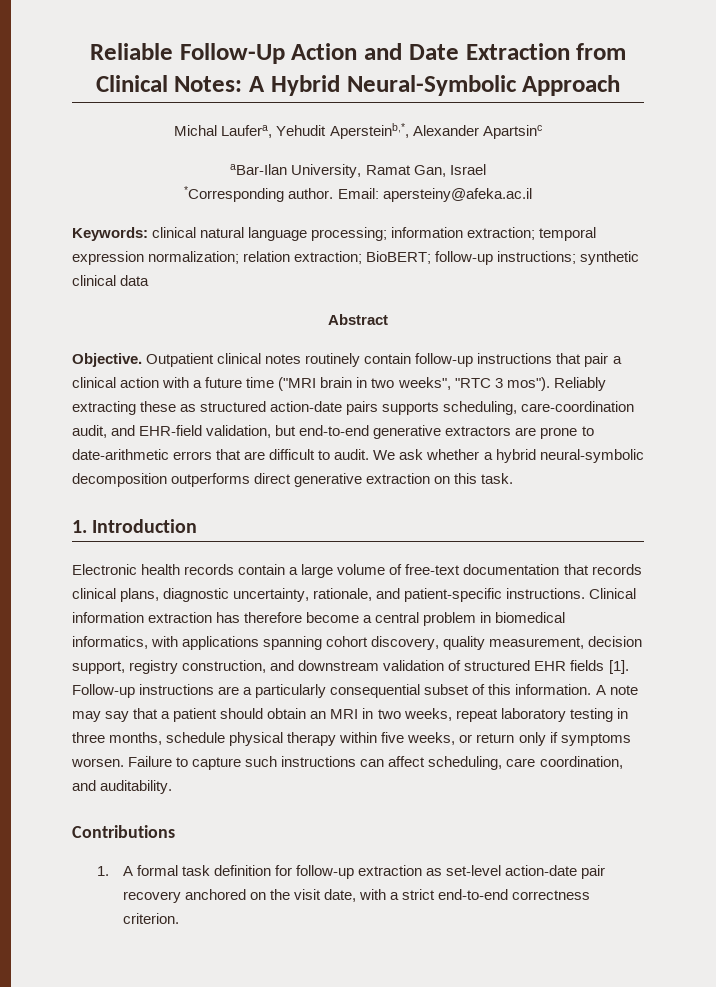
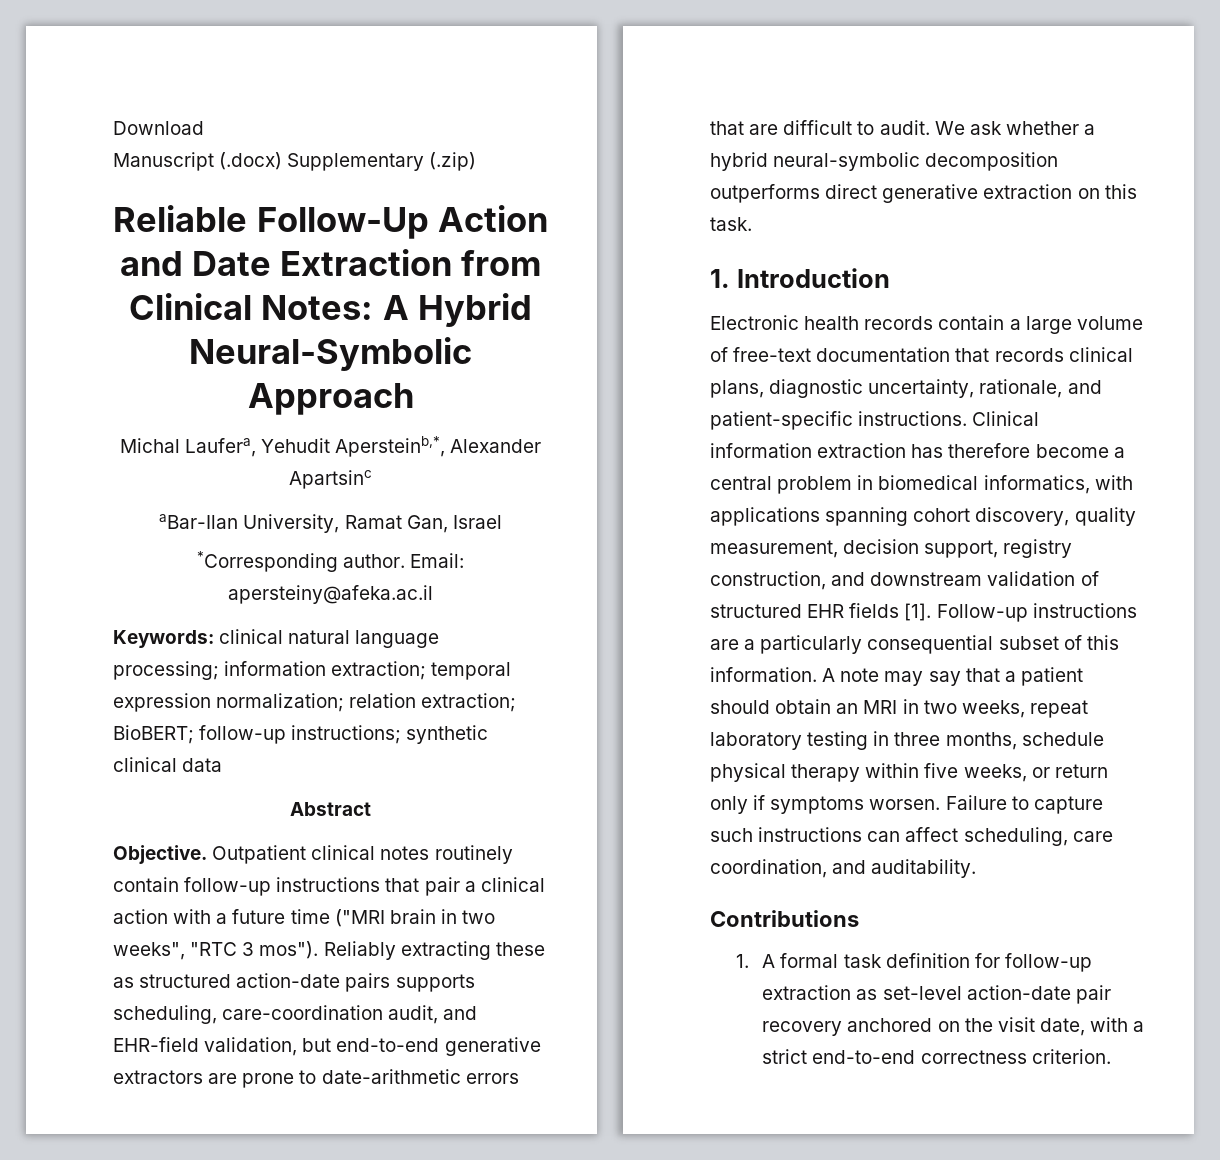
+ Download
+ Manuscript (.docx) Supplementary (.zip)

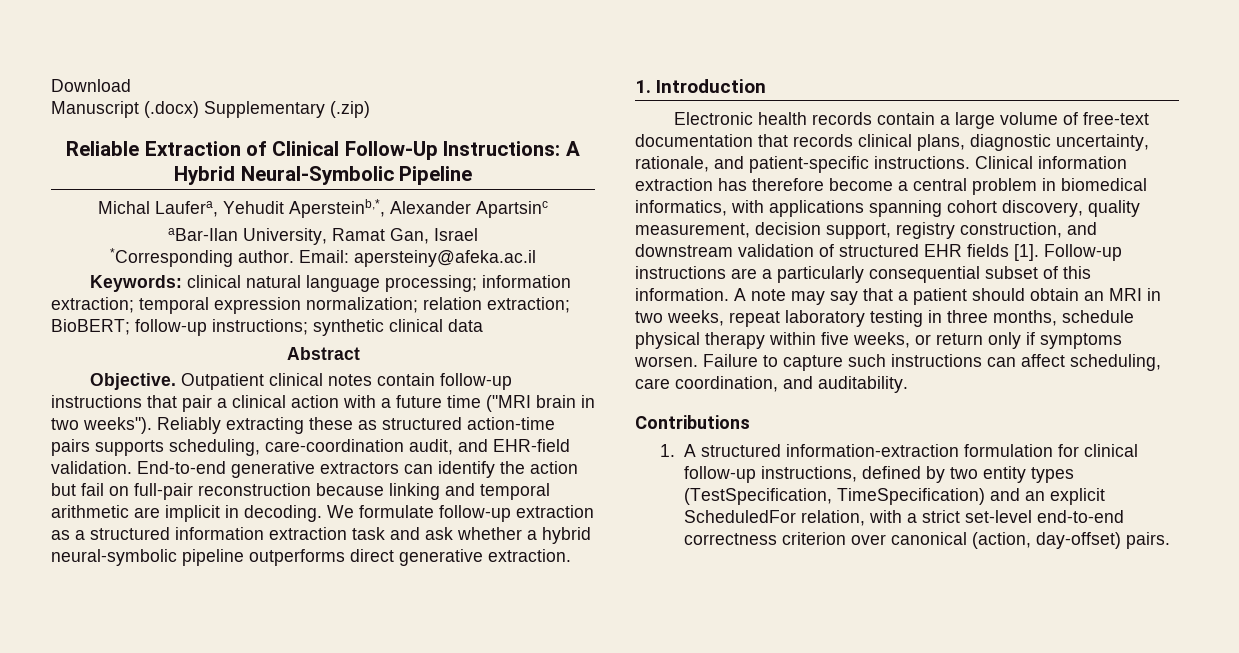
- Reliable Follow-Up Action and Date Extraction from Clinical Notes: A Hybrid Neural-Symbolic Approach
+ Reliable Extraction of Clinical Follow-Up Instructions: A Hybrid Neural-Symbolic Pipeline
- Outpatient clinical notes routinely contain follow-up instructions that pair a clinical action with a future time ("MRI brain in two weeks", "RTC 3 mos").
+ Outpatient clinical notes contain follow-up instructions that pair a clinical action with a future time ("MRI brain in two weeks").
- Reliably extracting these as structured action-date pairs supports scheduling, care-coordination audit, and EHR-field validation, but end-to-end generative extractors are prone to date-arithmetic errors that are difficult to audit. We ask whether a hybrid neural-symbolic decomposition outperforms direct generative extraction on this task.
+ Reliably extracting these as structured action-time pairs supports scheduling, care-coordination audit, and EHR-field validation. End-to-end generative extractors can identify the action but fail on full-pair reconstruction because linking and temporal arithmetic are implicit in decoding. We formulate follow-up extraction as a structured information extraction task and ask whether a hybrid neural-symbolic pipeline outperforms direct generative extraction.
- 1. A formal task definition for follow-up extraction as set-level action-date pair recovery anchored on the visit date, with a strict end-to-end correctness criterion.
+ 1. A structured information-extraction formulation for clinical follow-up instructions, defined by two entity types (TestSpecification, TimeSpecification) and an explicit ScheduledFor relation, with a strict set-level end-to-end correctness criterion over canonical (action, day-offset) pairs.

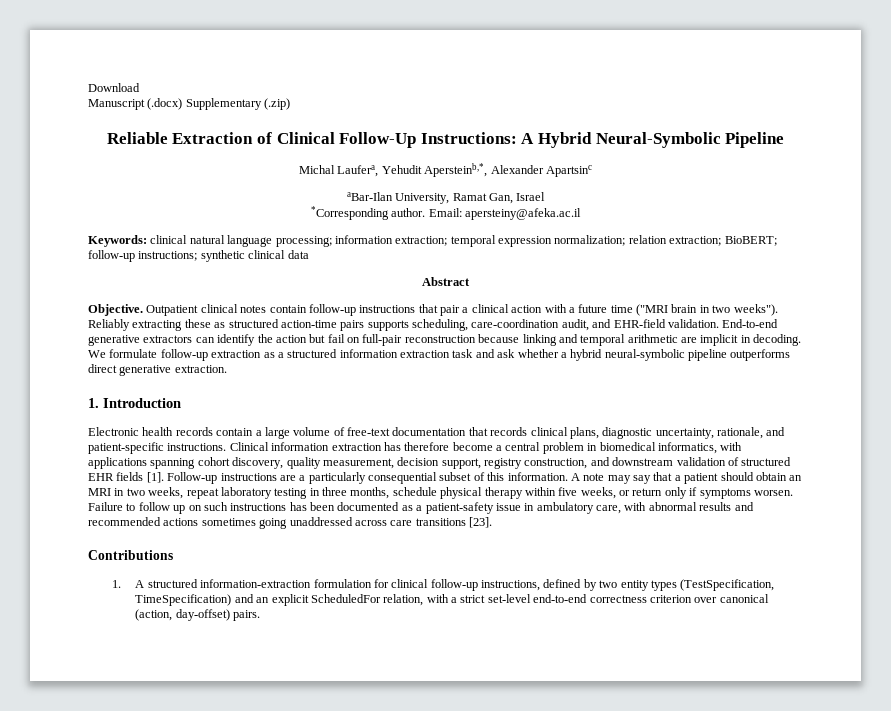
- Failure to capture such instructions can affect scheduling, care coordination, and auditability.
+ Failure to follow up on such instructions has been documented as a patient-safety issue in ambulatory care, with abnormal results and recommended actions sometimes going unaddressed across care transitions [23].

